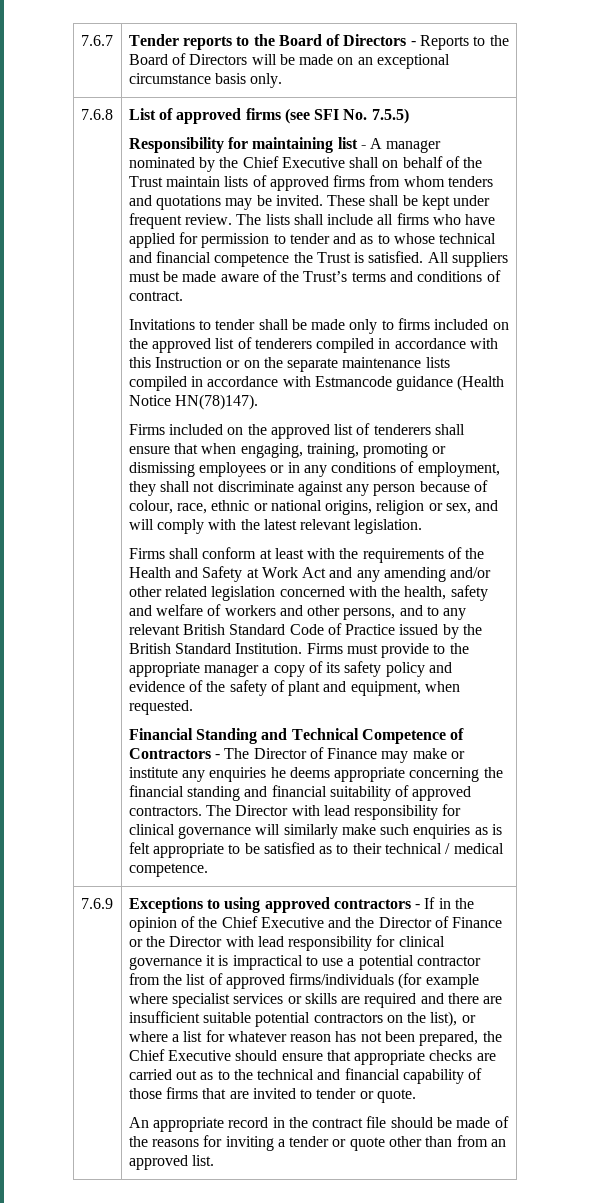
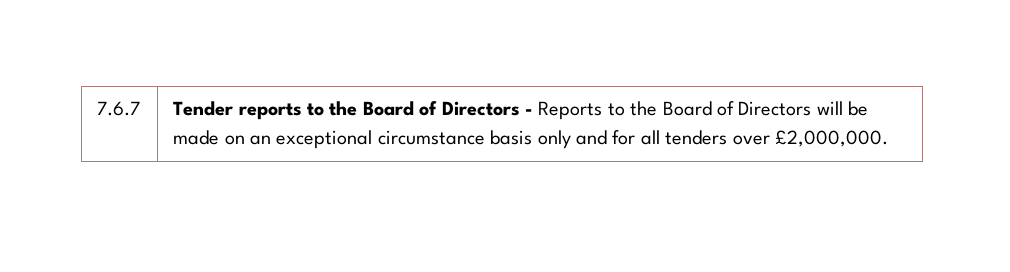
- 7.6.7 | Tender reports to the Board of Directors - Reports to the Board of Directors will be made on an exceptional circumstance basis only.
- 7.6.8 | List of approved firms (see SFI No. 7.5.5)
- Responsibility for maintaining list - A manager nominated by the Chief Executive shall on behalf of the Trust maintain lists of approved firms from whom tenders and quotations may be invited. These shall be kept under frequent review. The lists shall include all firms who have applied for permission to tender and as to whose technical and financial competence the Trust is satisfied. All suppliers must be made aware of the Trust’s terms and conditions of contract.
- Invitations to tender shall be made only to firms included on the approved list of tenderers compiled in accordance with this Instruction or on the separate maintenance lists compiled in accordance with Estmancode guidance (Health Notice HN(78)147).
- Firms included on the approved list of tenderers shall ensure that when engaging, training, promoting or dismissing employees or in any conditions of employment, they shall not discriminate against any person because of colour, race, ethnic or national origins, religion or sex, and will comply with the latest relevant legislation.
- Firms shall conform at least with the requirements of the Health and Safety at Work Act and any amending and/or other related legislation concerned with the health, safety and welfare of workers and other persons, and to any relevant British Standard Code of Practice issued by the British Standard Institution. Firms must provide to the appropriate manager a copy of its safety policy and evidence of the safety of plant and equipment, when requested.
- Financial Standing and Technical Competence of Contractors - The Director of Finance may make or institute any enquiries he deems appropriate concerning the financial standing and financial suitability of approved contractors. The Director with lead responsibility for clinical governance will similarly make such enquiries as is felt appropriate to be satisfied as to their technical / medical competence.
- 7.6.9 | Exceptions to using approved contractors - If in the opinion of the Chief Executive and the Director of Finance or the Director with lead responsibility for clinical governance it is impractical to use a potential contractor from the list of approved firms/individuals (for example where specialist services or skills are required and there are insufficient suitable potential contractors on the list), or where a list for whatever reason has not been prepared, the Chief Executive should ensure that appropriate checks are carried out as to the technical and financial capability of those firms that are invited to tender or quote.
- An appropriate record in the contract file should be made of the reasons for inviting a tender or quote other than from an approved list.
+ 7.6.7 | Tender reports to the Board of Directors - Reports to the Board of Directors will be made on an exceptional circumstance basis only and for all tenders over £2,000,000.

